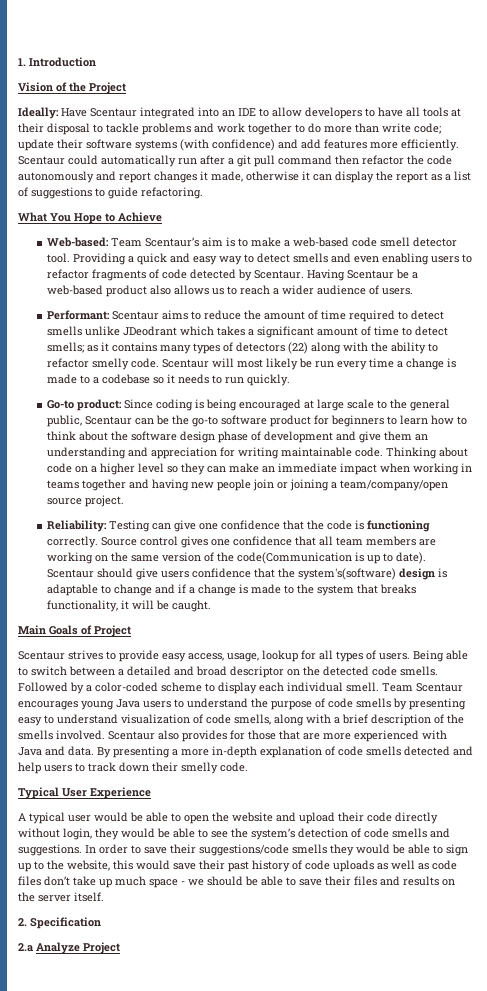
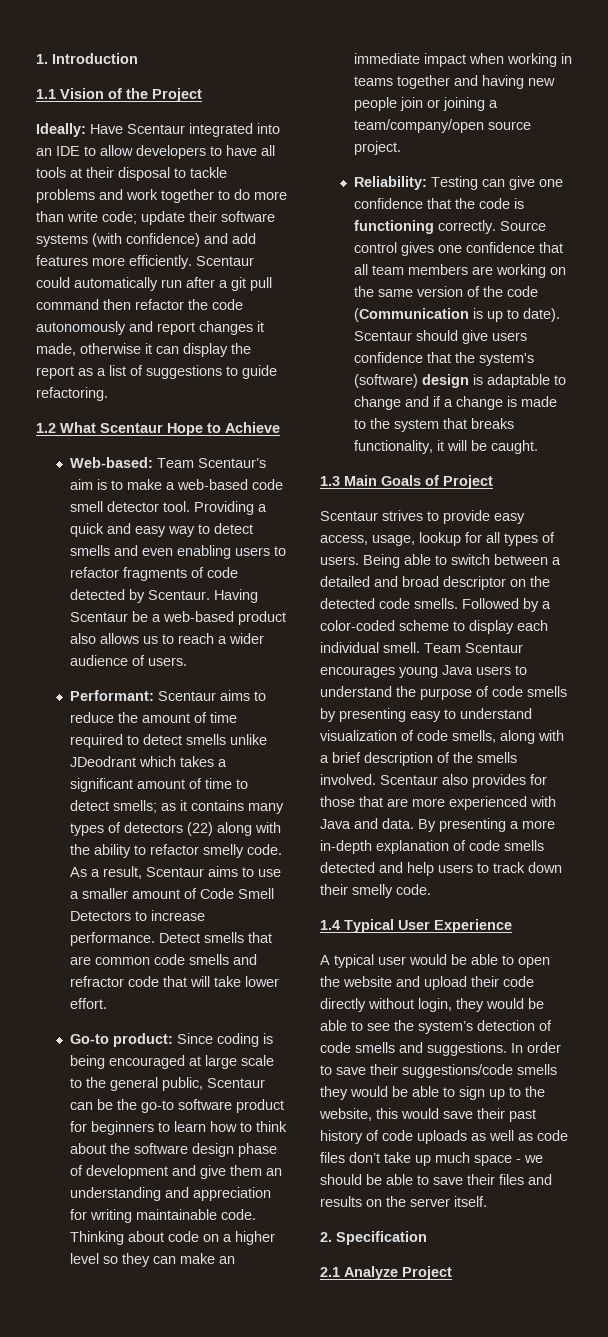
- Vision of the Project
+ 1.1 Vision of the Project
- What You Hope to Achieve
+ 1.2 What Scentaur Hope to Achieve
- Scentaur will most likely be run every time a change is made to a codebase so it needs to run quickly.
+ As a result, Scentaur aims to use a smaller amount of Code Smell Detectors to increase performance. Detect smells that are common code smells and refractor code that will take lower effort.
- Source control gives one confidence that all team members are working on the same version of the code(Communication is up to date).
+ Source control gives one confidence that all team members are working on the same version of the code (Communication is up to date).
- Scentaur should give users confidence that the system's(software) design is adaptable to change and if a change is made to the system that breaks functionality, it will be caught.
+ Scentaur should give users confidence that the system's (software) design is adaptable to change and if a change is made to the system that breaks functionality, it will be caught.
- Main Goals of Project
+ 1.3 Main Goals of Project
- Typical User Experience
+ 1.4 Typical User Experience
- 2.a Analyze Project
+ 2.1 Analyze Project

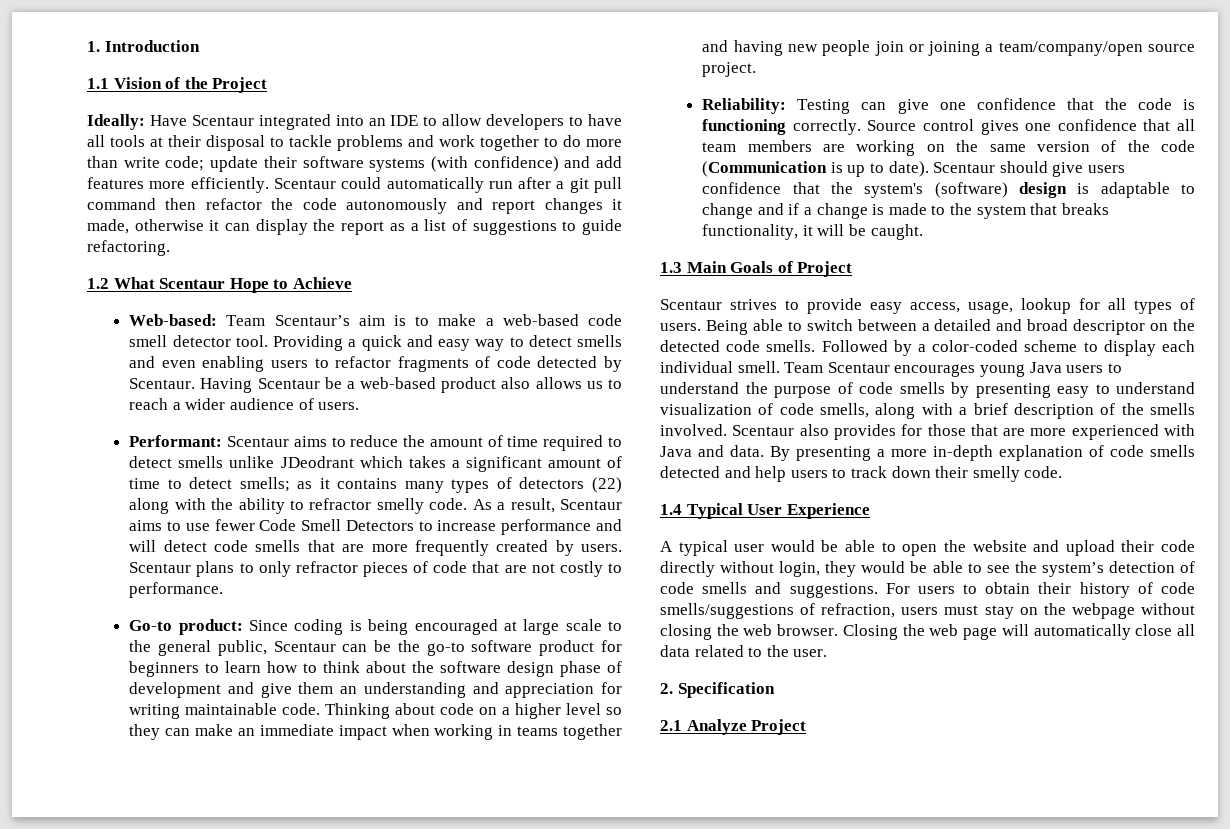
- Performant: Scentaur aims to reduce the amount of time required to detect smells unlike JDeodrant which takes a significant amount of time to detect smells; as it contains many types of detectors (22) along with the ability to refactor smelly code.
+ Performant: Scentaur aims to reduce the amount of time required to detect smells unlike JDeodrant which takes a significant amount of time to detect smells; as it contains many types of detectors (22) along with the ability to refractor smelly code.
- As a result, Scentaur aims to use a smaller amount of Code Smell Detectors to increase performance. Detect smells that are common code smells and refractor code that will take lower effort.
+ As a result, Scentaur aims to use fewer Code Smell Detectors to increase performance and will detect code smells that are more frequently created by users. Scentaur plans to only refractor pieces of code that are not costly to performance.
- In order to save their suggestions/code smells they would be able to sign up to the website, this would save their past history of code uploads as well as code files don’t take up much space - we should be able to save their files and results on the server itself.
+ For users to obtain their history of code smells/suggestions of refraction, users must stay on the webpage without closing the web browser. Closing the web page will automatically close all data related to the user.

